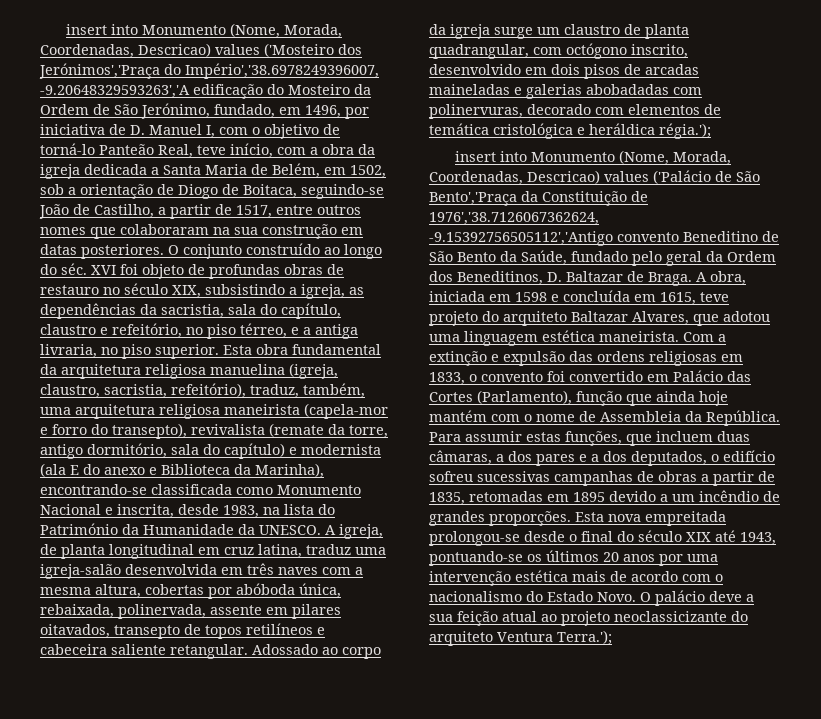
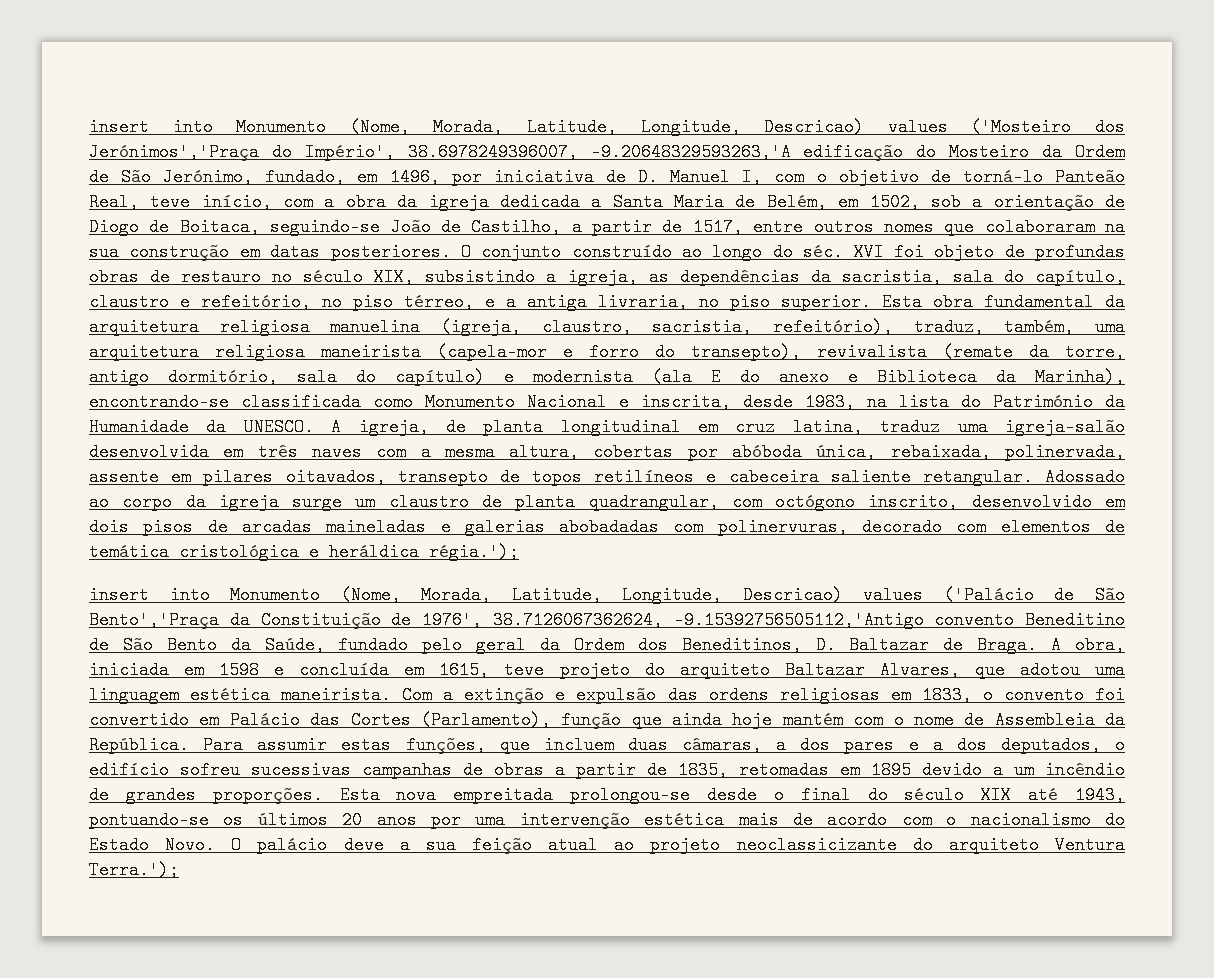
- insert into Monumento (Nome, Morada, Coordenadas, Descricao) values ('Mosteiro dos Jerónimos','Praça do Império','38.6978249396007, -9.20648329593263','A edificação do Mosteiro da Ordem de São Jerónimo, fundado, em 1496, por iniciativa de D. Manuel I, com o objetivo de torná-lo Panteão Real, teve início, com a obra da igreja dedicada a Santa Maria de Belém, em 1502, sob a orientação de Diogo de Boitaca, seguindo-se João de Castilho, a partir de 1517, entre outros nomes que colaboraram na sua construção em datas posteriores.
+ insert into Monumento (Nome, Morada, Latitude, Longitude, Descricao) values ('Mosteiro dos Jerónimos','Praça do Império', 38.6978249396007, -9.20648329593263,'A edificação do Mosteiro da Ordem de São Jerónimo, fundado, em 1496, por iniciativa de D. Manuel I, com o objetivo de torná-lo Panteão Real, teve início, com a obra da igreja dedicada a Santa Maria de Belém, em 1502, sob a orientação de Diogo de Boitaca, seguindo-se João de Castilho, a partir de 1517, entre outros nomes que colaboraram na sua construção em datas posteriores.
- insert into Monumento (Nome, Morada, Coordenadas, Descricao) values ('Palácio de São Bento','Praça da Constituição de 1976','38.7126067362624, -9.15392756505112','Antigo convento Beneditino de São Bento da Saúde, fundado pelo geral da Ordem dos Beneditinos, D. Baltazar de Braga.
+ insert into Monumento (Nome, Morada, Latitude, Longitude, Descricao) values ('Palácio de São Bento','Praça da Constituição de 1976', 38.7126067362624, -9.15392756505112,'Antigo convento Beneditino de São Bento da Saúde, fundado pelo geral da Ordem dos Beneditinos, D. Baltazar de Braga.

